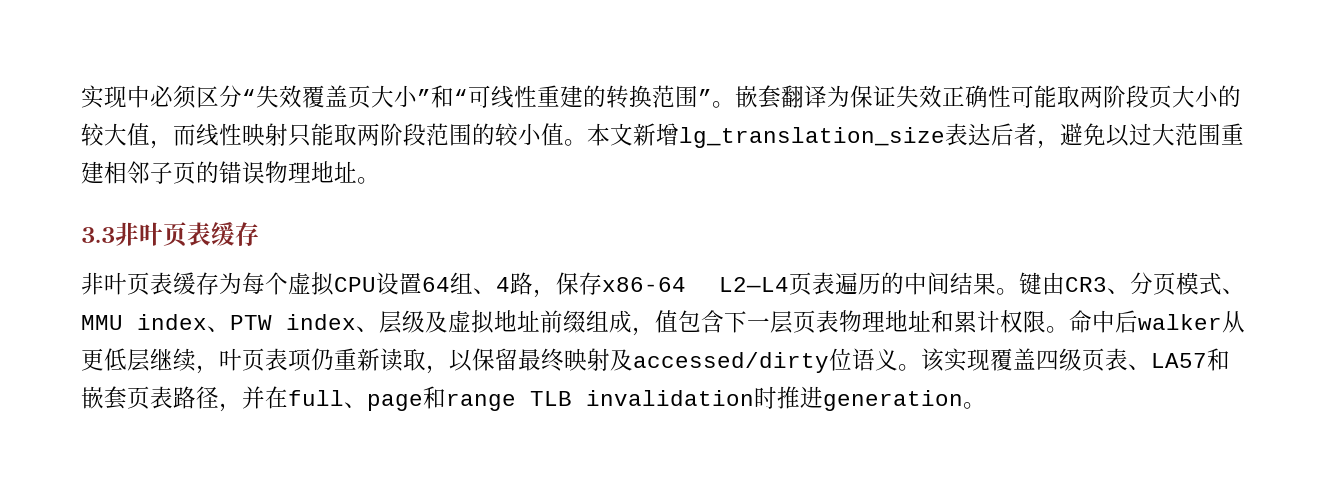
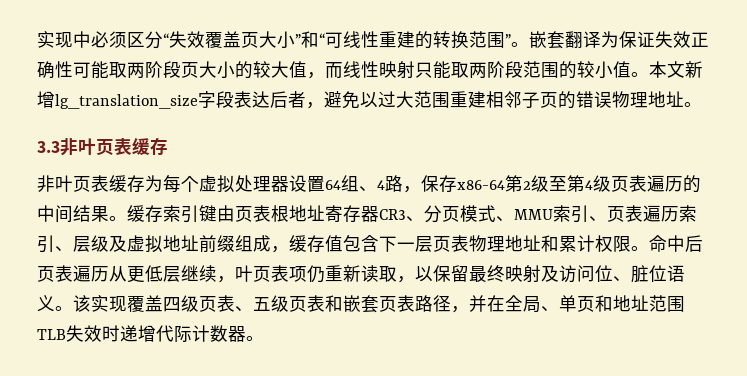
- 本文新增lg_translation_size表达后者，避免以过大范围重建相邻子页的错误物理地址。
+ 本文新增lg_translation_size字段表达后者，避免以过大范围重建相邻子页的错误物理地址。
- 非叶页表缓存为每个虚拟CPU设置64组、4路，保存x86-64 L2—L4页表遍历的中间结果。
+ 非叶页表缓存为每个虚拟处理器设置64组、4路，保存x86-64第2级至第4级页表遍历的中间结果。
- 键由CR3、分页模式、MMU index、PTW index、层级及虚拟地址前缀组成，值包含下一层页表物理地址和累计权限。
+ 缓存索引键由页表根地址寄存器CR3、分页模式、MMU索引、页表遍历索引、层级及虚拟地址前缀组成，缓存值包含下一层页表物理地址和累计权限。
- 命中后walker从更低层继续，叶页表项仍重新读取，以保留最终映射及accessed/dirty位语义。
+ 命中后页表遍历从更低层继续，叶页表项仍重新读取，以保留最终映射及访问位、脏位语义。
- 该实现覆盖四级页表、LA57和嵌套页表路径，并在full、page和range TLB invalidation时推进generation。
+ 该实现覆盖四级页表、五级页表和嵌套页表路径，并在全局、单页和地址范围TLB失效时递增代际计数器。

